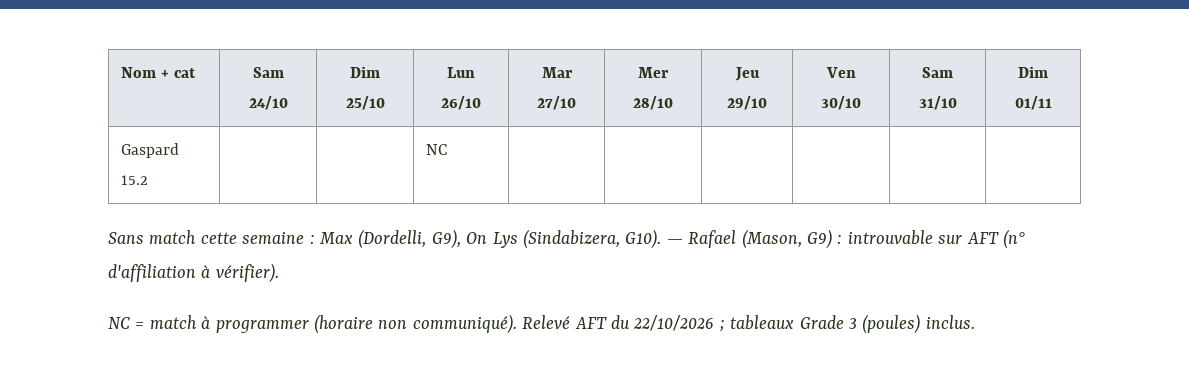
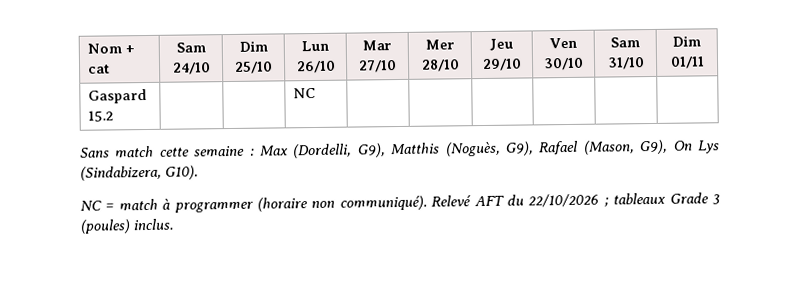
- Sans match cette semaine : Max (Dordelli, G9), On Lys (Sindabizera, G10). — Rafael (Mason, G9) : introuvable sur AFT (n° d'affiliation à vérifier).
+ Sans match cette semaine : Max (Dordelli, G9), Matthis (Noguès, G9), Rafael (Mason, G9), On Lys (Sindabizera, G10).

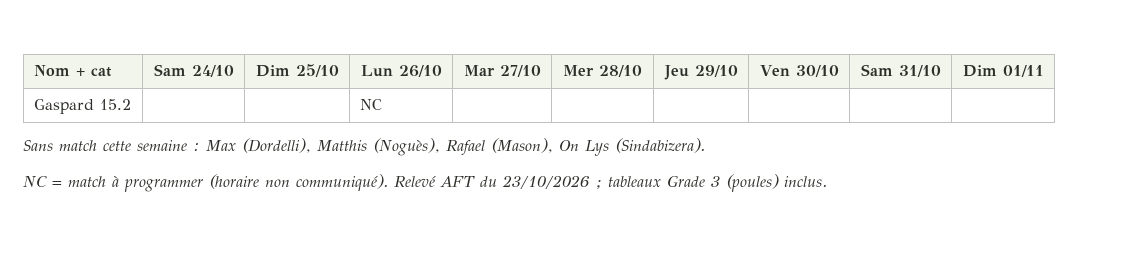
- Sans match cette semaine : Max (Dordelli, G9), Matthis (Noguès, G9), Rafael (Mason, G9), On Lys (Sindabizera, G10).
+ Sans match cette semaine : Max (Dordelli), Matthis (Noguès), Rafael (Mason), On Lys (Sindabizera).
- Relevé AFT du 22/10/2026 ; tableaux Grade 3 (poules) inclus.
+ Relevé AFT du 23/10/2026 ; tableaux Grade 3 (poules) inclus.

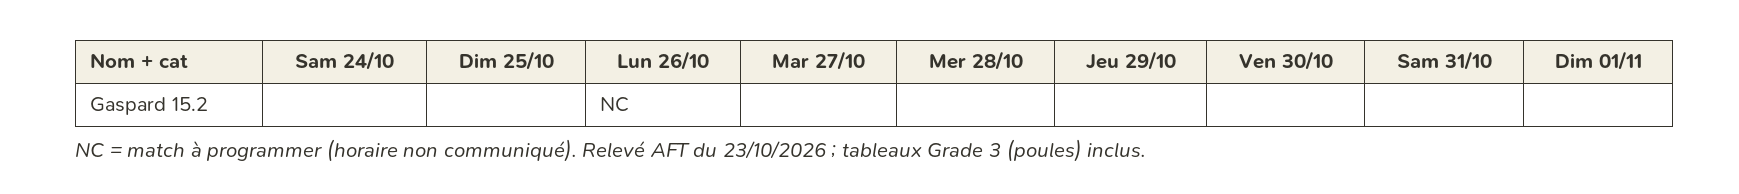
- Sans match cette semaine : Max (Dordelli), Matthis (Noguès), Rafael (Mason), On Lys (Sindabizera).

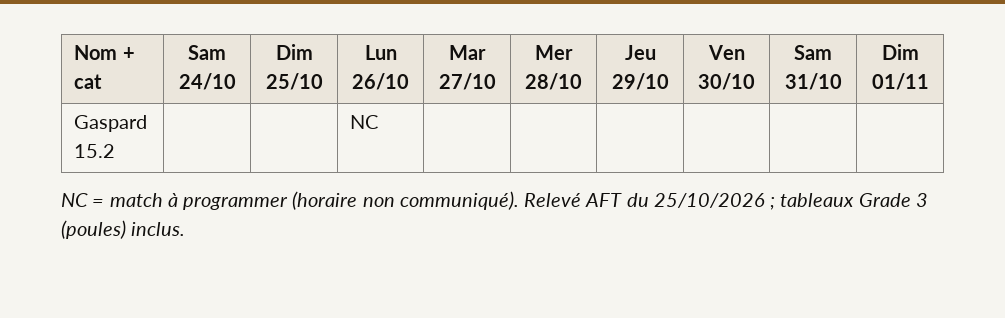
- Relevé AFT du 23/10/2026 ; tableaux Grade 3 (poules) inclus.
+ Relevé AFT du 25/10/2026 ; tableaux Grade 3 (poules) inclus.

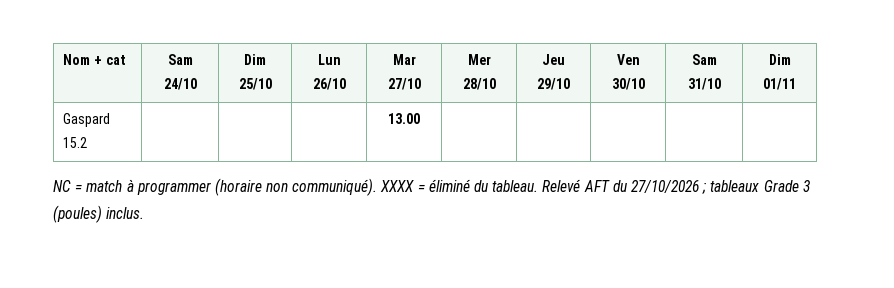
- Gaspard 15.2 | | | NC | | | | | |
+ Gaspard 15.2 | | | | 13.00 | | | | |
+ XXXX = éliminé du tableau.
- Relevé AFT du 25/10/2026 ; tableaux Grade 3 (poules) inclus.
+ Relevé AFT du 27/10/2026 ; tableaux Grade 3 (poules) inclus.

